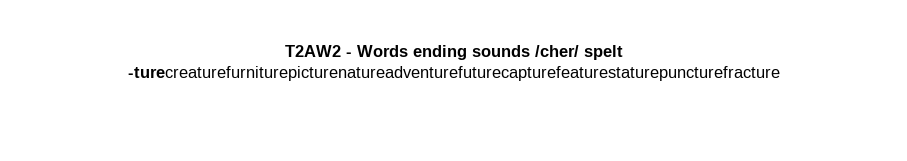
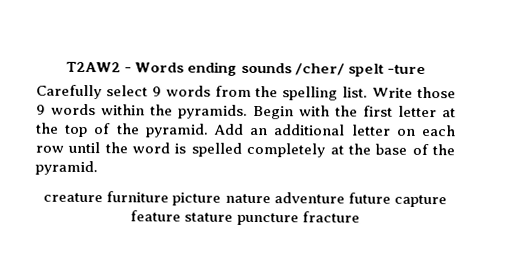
- T2AW2 - Words ending sounds /cher/ spelt -turecreaturefurniturepicturenatureadventurefuturecapturefeaturestaturepuncturefracture
+ T2AW2 - Words ending sounds /cher/ spelt -ture
+ Carefully select 9 words from the spelling list. Write those 9 words within the pyramids. Begin with the first letter at the top of the pyramid. Add an additional letter on each row until the word is spelled completely at the base of the pyramid.
+ creature furniture picture nature adventure future capture feature stature puncture fracture

